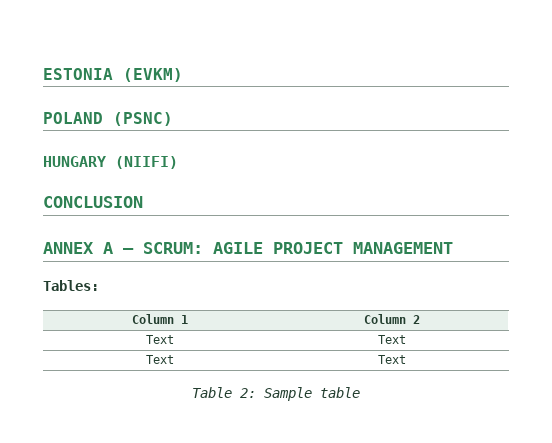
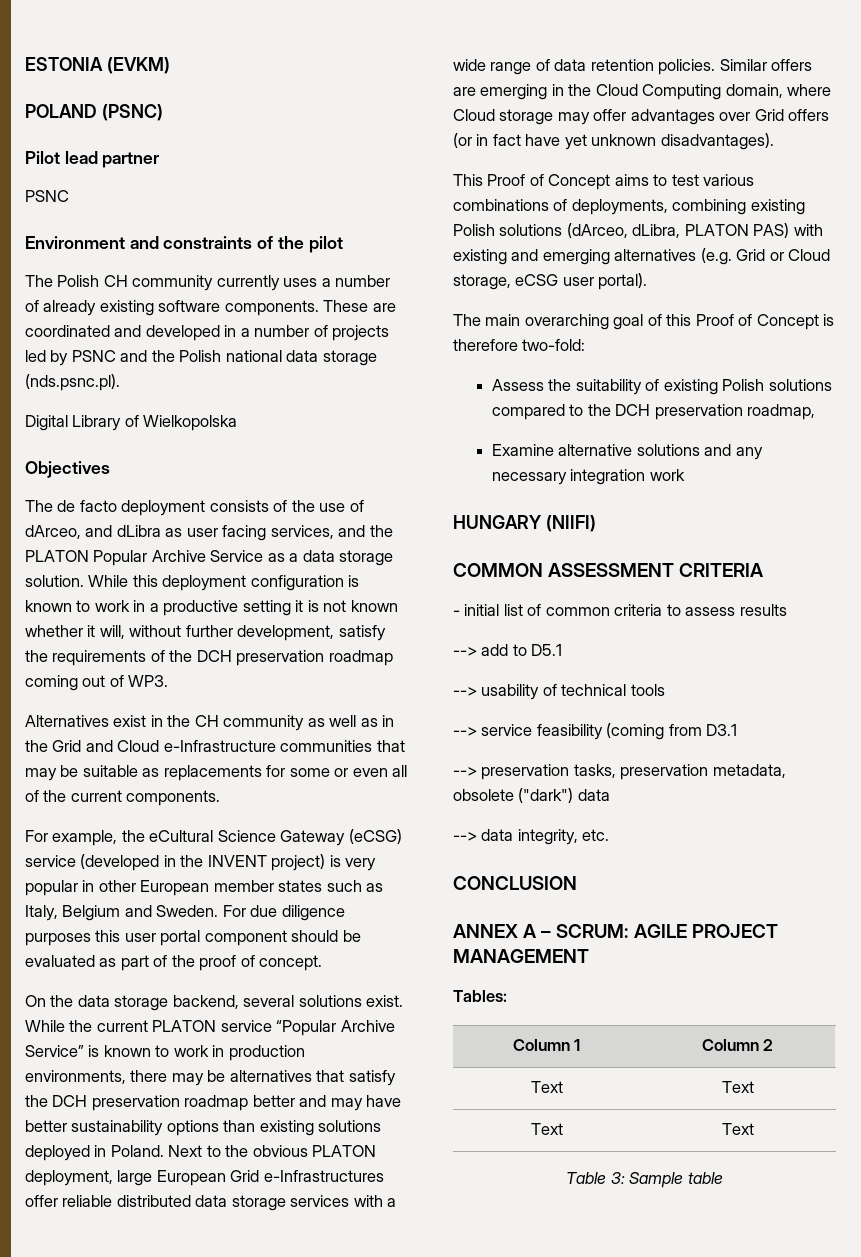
+ Pilot lead partner
+ PSNC
+ Environment and constraints of the pilot
+ The Polish CH community currently uses a number of already existing software components. These are coordinated and developed in a number of projects led by PSNC and the Polish national data storage (nds.psnc.pl).
+ Digital Library of Wielkopolska
+ Objectives
+ The de facto deployment consists of the use of dArceo, and dLibra as user facing services, and the PLATON Popular Archive Service as a data storage solution. While this deployment configuration is known to work in a productive setting it is not known whether it will, without further development, satisfy the requirements of the DCH preservation roadmap coming out of WP3.
+ Alternatives exist in the CH community as well as in the Grid and Cloud e-Infrastructure communities that may be suitable as replacements for some or even all of the current components.
+ For example, the eCultural Science Gateway (eCSG) service (developed in the INVENT project) is very popular in other European member states such as Italy, Belgium and Sweden. For due diligence purposes this user portal component should be evaluated as part of the proof of concept.
+ On the data storage backend, several solutions exist. While the current PLATON service “Popular Archive Service” is known to work in production environments, there may be alternatives that satisfy the DCH preservation roadmap better and may have better sustainability options than existing solutions deployed in Poland. Next to the obvious PLATON deployment, large European Grid e-Infrastructures offer reliable distributed data storage services with a wide range of data retention policies. Similar offers are emerging in the Cloud Computing domain, where Cloud storage may offer advantages over Grid offers (or in fact have yet unknown disadvantages).
+ This Proof of Concept aims to test various combinations of deployments, combining existing Polish solutions (dArceo, dLibra, PLATON PAS) with existing and emerging alternatives (e.g. Grid or Cloud storage, eCSG user portal).
+ The main overarching goal of this Proof of Concept is therefore two-fold:
+ Assess the suitability of existing Polish solutions compared to the DCH preservation roadmap,
+ Examine alternative solutions and any necessary integration work
  HUNGARY (NIIFI)
+ COMMON ASSESSMENT CRITERIA
+ - initial list of common criteria to assess results
+ --> add to D5.1
+ --> usability of technical tools
+ --> service feasibility (coming from D3.1
+ --> preservation tasks, preservation metadata, obsolete ("dark") data
+ --> data integrity, etc.
- Table 2: Sample table
+ Table 3: Sample table

